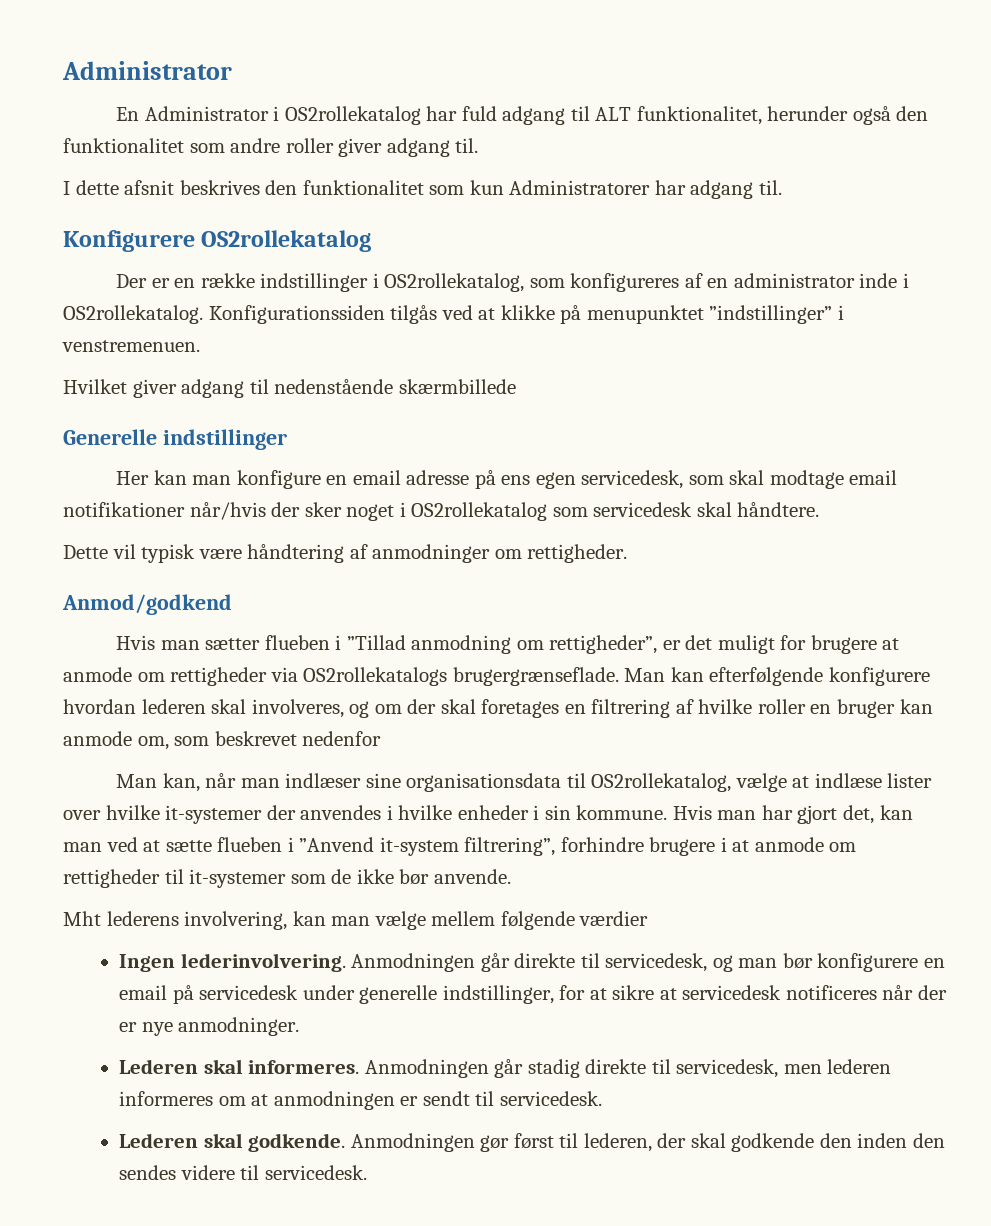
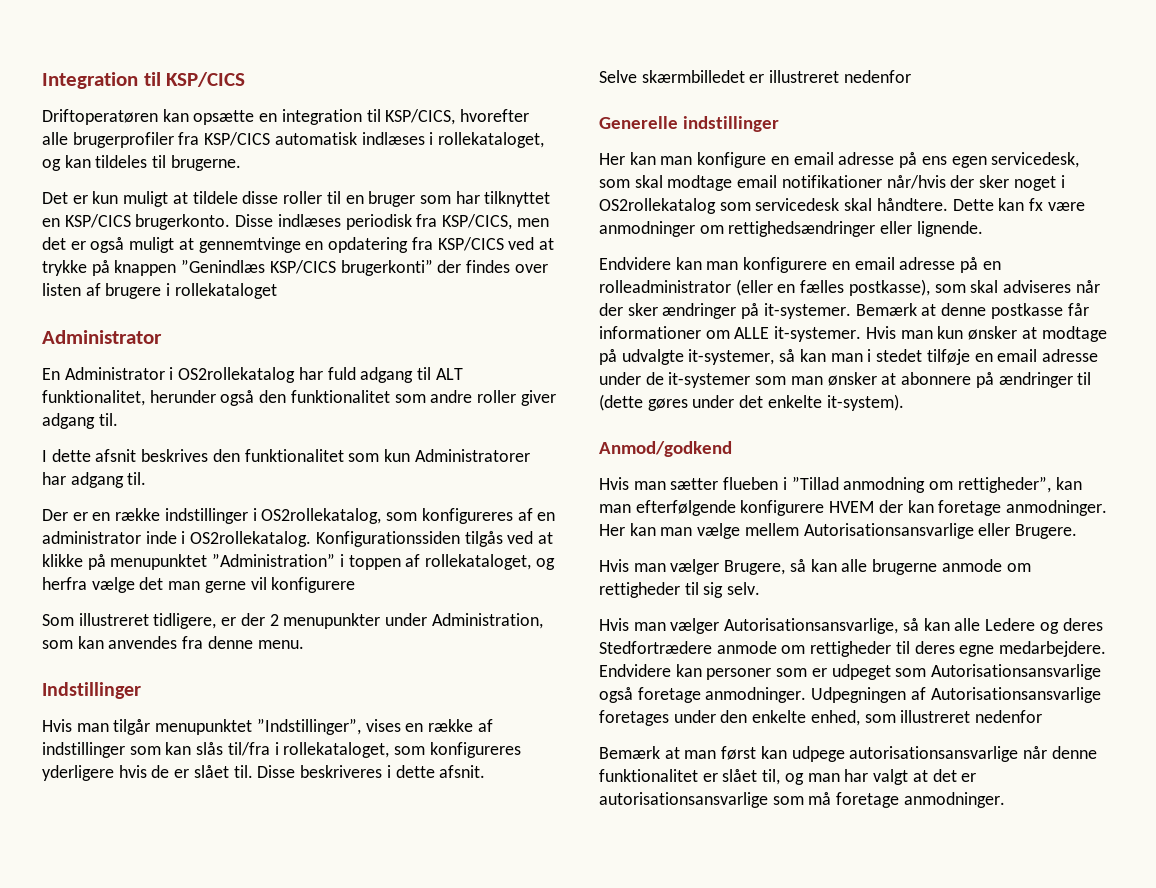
+ Integration til KSP/CICS
+ Driftoperatøren kan opsætte en integration til KSP/CICS, hvorefter alle brugerprofiler fra KSP/CICS automatisk indlæses i rollekataloget, og kan tildeles til brugerne.
+ Det er kun muligt at tildele disse roller til en bruger som har tilknyttet en KSP/CICS brugerkonto. Disse indlæses periodisk fra KSP/CICS, men det er også muligt at gennemtvinge en opdatering fra KSP/CICS ved at trykke på knappen ”Genindlæs KSP/CICS brugerkonti” der findes over listen af brugere i rollekataloget
- Konfigurere OS2rollekatalog
- Konfigurationssiden tilgås ved at klikke på menupunktet ”indstillinger” i venstremenuen.
- Hvilket giver adgang til nedenstående skærmbillede
+ Konfigurationssiden tilgås ved at klikke på menupunktet ”Administration” i toppen af rollekataloget, og herfra vælge det man gerne vil konfigurere
+ Som illustreret tidligere, er der 2 menupunkter under Administration, som kan anvendes fra denne menu.
+ Indstillinger
+ Hvis man tilgår menupunktet ”Indstillinger”, vises en række af indstillinger som kan slås til/fra i rollekataloget, som konfigureres yderligere hvis de er slået til. Disse beskriveres i dette afsnit.
+ Selve skærmbilledet er illustreret nedenfor
- Her kan man konfigure en email adresse på ens egen servicedesk, som skal modtage email notifikationer når/hvis der sker noget i OS2rollekatalog som servicedesk skal håndtere.
- Dette vil typisk være håndtering af anmodninger om rettigheder.
+ Her kan man konfigure en email adresse på ens egen servicedesk, som skal modtage email notifikationer når/hvis der sker noget i OS2rollekatalog som servicedesk skal håndtere. Dette kan fx være anmodninger om rettighedsændringer eller lignende.
+ Endvidere kan man konfigurere en email adresse på en rolleadministrator (eller en fælles postkasse), som skal adviseres når der sker ændringer på it-systemer. Bemærk at denne postkasse får informationer om ALLE it-systemer. Hvis man kun ønsker at modtage på udvalgte it-systemer, så kan man i stedet tilføje en email adresse under de it-systemer som man ønsker at abonnere på ændringer til (dette gøres under det enkelte it-system).
- Hvis man sætter flueben i ”Tillad anmodning om rettigheder”, er det muligt for brugere at anmode om rettigheder via OS2rollekatalogs brugergrænseflade. Man kan efterfølgende konfigurere hvordan lederen skal involveres, og om der skal foretages en filtrering af hvilke roller en bruger kan anmode om, som beskrevet nedenfor
- Man kan, når man indlæser sine organisationsdata til OS2rollekatalog, vælge at indlæse lister over hvilke it-systemer der anvendes i hvilke enheder i sin kommune. Hvis man har gjort det, kan man ved at sætte flueben i ”Anvend it-system filtrering”, forhindre brugere i at anmode om rettigheder til it-systemer som de ikke bør anvende.
- Mht lederens involvering, kan man vælge mellem følgende værdier
- Ingen lederinvolvering. Anmodningen går direkte til servicedesk, og man bør konfigurere en email på servicedesk under generelle indstillinger, for at sikre at servicedesk notificeres når der er nye anmodninger.
- Lederen skal informeres. Anmodningen går stadig direkte til servicedesk, men lederen informeres om at anmodningen er sendt til servicedesk.
- Lederen skal godkende. Anmodningen gør først til lederen, der skal godkende den inden den sendes videre til servicedesk.
+ Hvis man sætter flueben i ”Tillad anmodning om rettigheder”, kan man efterfølgende konfigurere HVEM der kan foretage anmodninger. Her kan man vælge mellem Autorisationsansvarlige eller Brugere.
+ Hvis man vælger Brugere, så kan alle brugerne anmode om rettigheder til sig selv.
+ Hvis man vælger Autorisationsansvarlige, så kan alle Ledere og deres Stedfortrædere anmode om rettigheder til deres egne medarbejdere. Endvidere kan personer som er udpeget som Autorisationsansvarlige også foretage anmodninger. Udpegningen af Autorisationsansvarlige foretages under den enkelte enhed, som illustreret nedenfor
+ Bemærk at man først kan udpege autorisationsansvarlige når denne funktionalitet er slået til, og man har valgt at det er autorisationsansvarlige som må foretage anmodninger.

